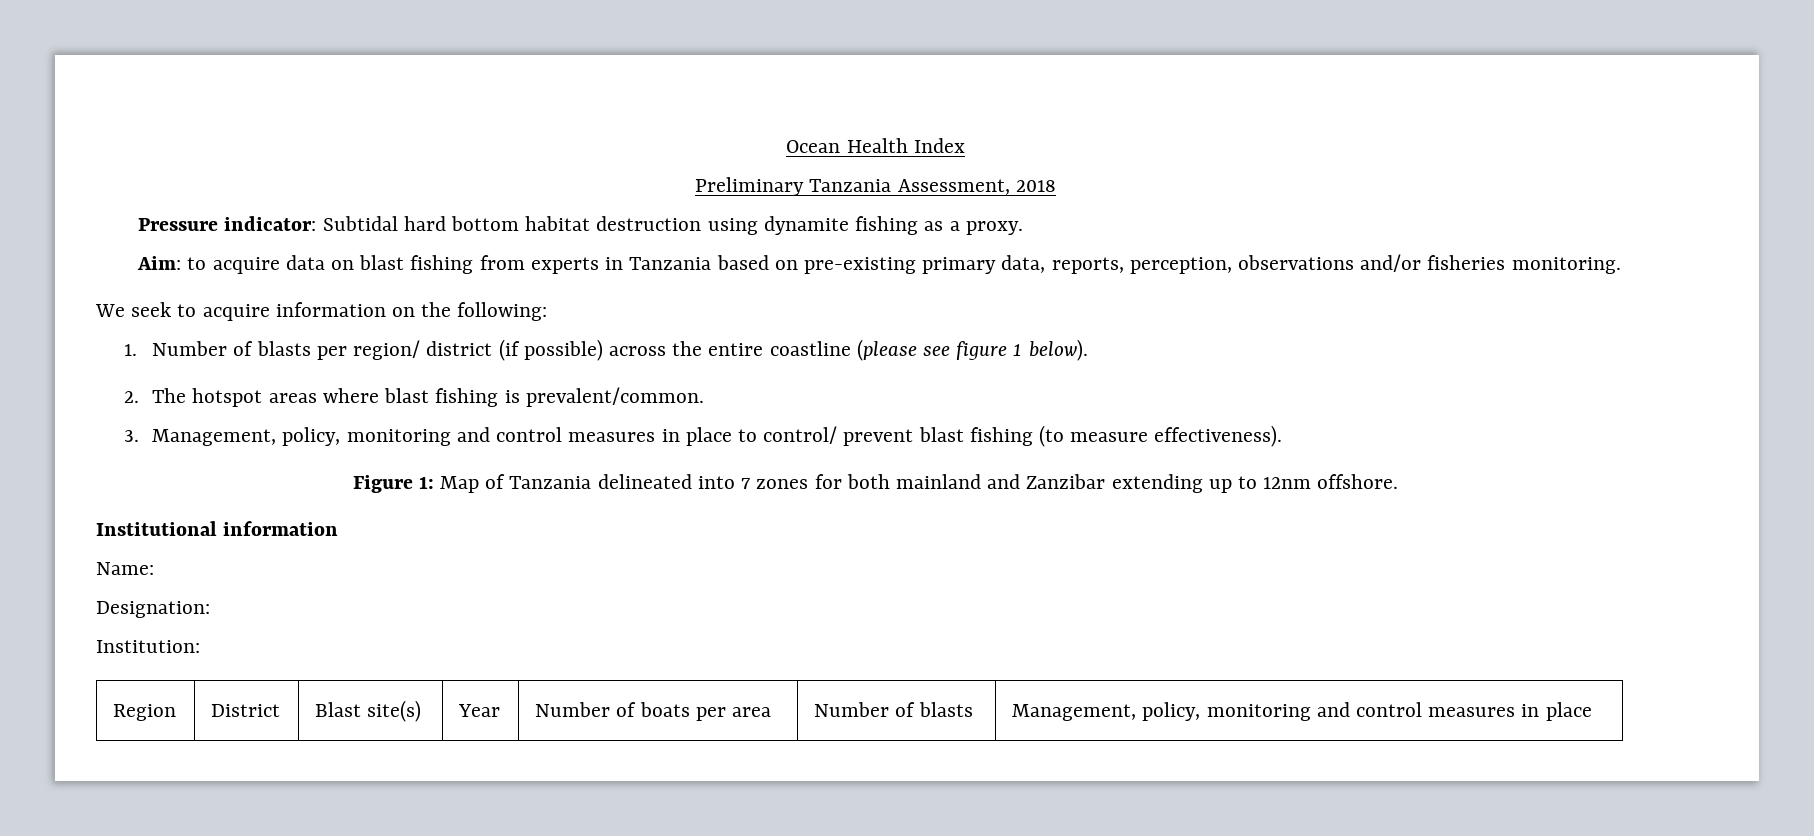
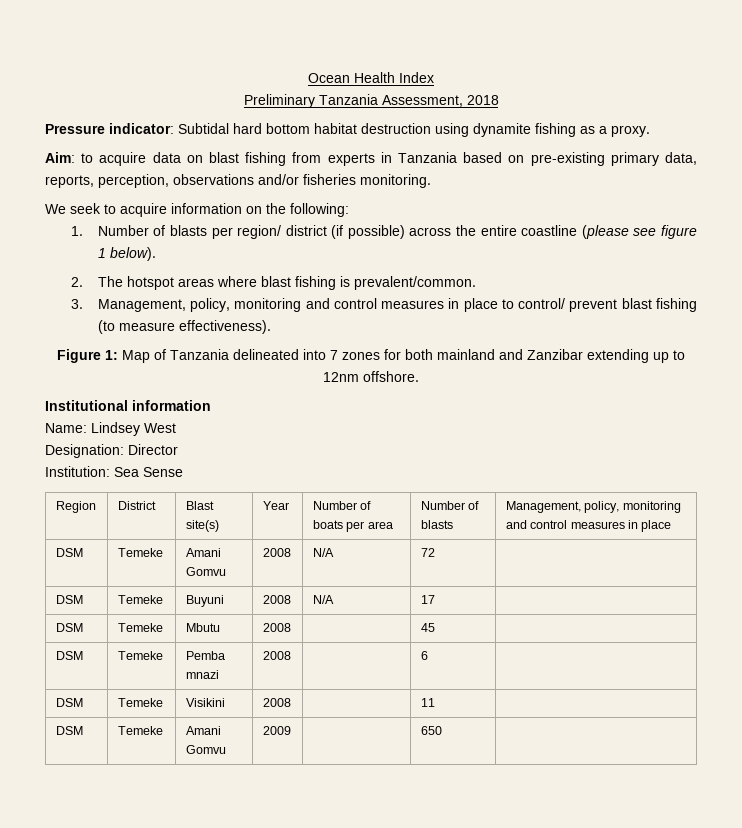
- Name:
+ Name: Lindsey West
- Designation:
+ Designation: Director
- Institution:
+ Institution: Sea Sense
+ DSM | Temeke | Amani Gomvu | 2008 | N/A | 72 |
+ DSM | Temeke | Buyuni | 2008 | N/A | 17 |
+ DSM | Temeke | Mbutu | 2008 | | 45 |
+ DSM | Temeke | Pemba mnazi | 2008 | | 6 |
+ DSM | Temeke | Visikini | 2008 | | 11 |
+ DSM | Temeke | Amani Gomvu | 2009 | | 650 |

